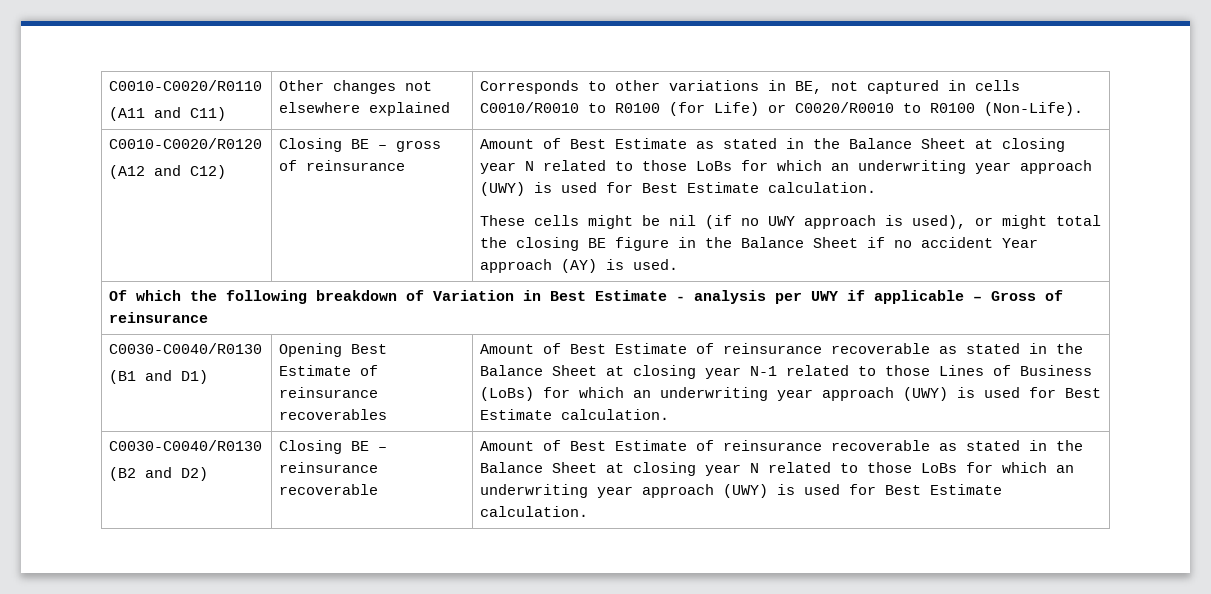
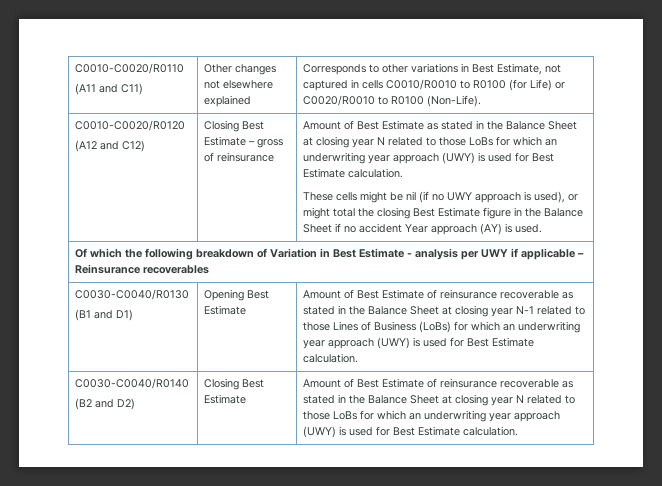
  C0010-C0020/R0110
- (A11 and C11) | Other changes not elsewhere explained | Corresponds to other variations in BE, not captured in cells C0010/R0010 to R0100 (for Life) or C0020/R0010 to R0100 (Non-Life).
+ (A11 and C11) | Other changes not elsewhere explained | Corresponds to other variations in Best Estimate, not captured in cells C0010/R0010 to R0100 (for Life) or C0020/R0010 to R0100 (Non-Life).
- Closing BE – gross of reinsurance
+ Closing Best Estimate – gross of reinsurance
- These cells might be nil (if no UWY approach is used), or might total the closing BE figure in the Balance Sheet if no accident Year approach (AY) is used.
+ These cells might be nil (if no UWY approach is used), or might total the closing Best Estimate figure in the Balance Sheet if no accident Year approach (AY) is used.
- Of which the following breakdown of Variation in Best Estimate - analysis per UWY if applicable – Gross of reinsurance
+ Of which the following breakdown of Variation in Best Estimate - analysis per UWY if applicable – Reinsurance recoverables
- Opening Best Estimate of reinsurance recoverables
+ Opening Best Estimate
  Amount of Best Estimate of reinsurance recoverable as stated in the Balance Sheet at closing year N-1 related to those Lines of Business (LoBs) for which an underwriting year approach (UWY) is used for Best Estimate calculation.
- C0030-C0040/R0130
+ C0030-C0040/R0140
- (B2 and D2) | Closing BE – reinsurance recoverable
+ (B2 and D2) | Closing Best Estimate

